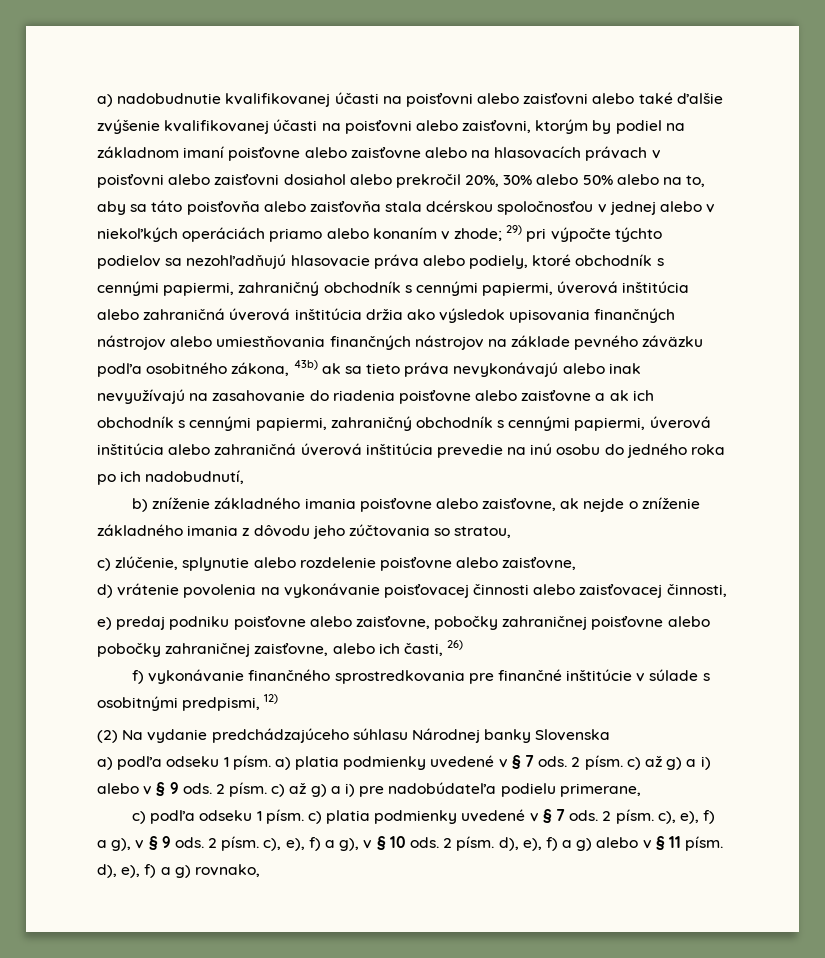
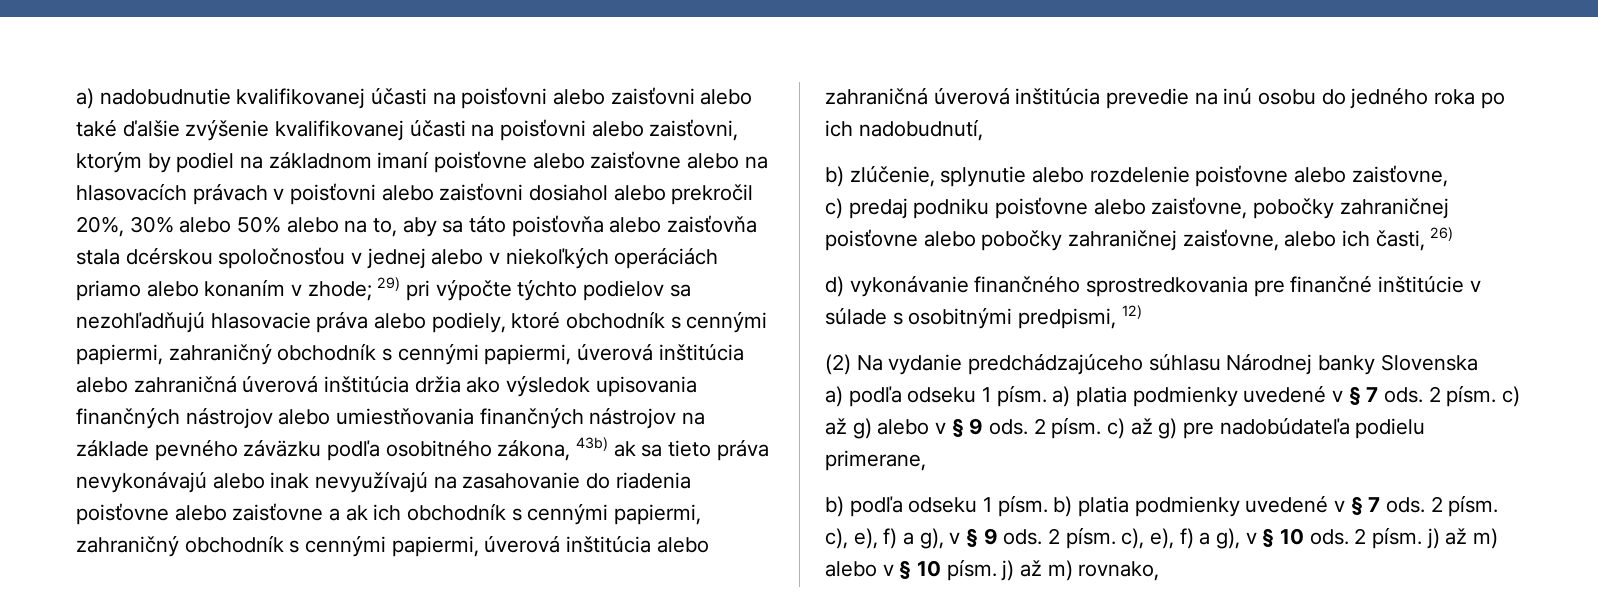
- b) zníženie základného imania poisťovne alebo zaisťovne, ak nejde o zníženie základného imania z dôvodu jeho zúčtovania so stratou,
- c) zlúčenie, splynutie alebo rozdelenie poisťovne alebo zaisťovne,
+ b) zlúčenie, splynutie alebo rozdelenie poisťovne alebo zaisťovne,
- d) vrátenie povolenia na vykonávanie poisťovacej činnosti alebo zaisťovacej činnosti,
- e) predaj podniku poisťovne alebo zaisťovne, pobočky zahraničnej poisťovne alebo pobočky zahraničnej zaisťovne, alebo ich časti, 26)
+ c) predaj podniku poisťovne alebo zaisťovne, pobočky zahraničnej poisťovne alebo pobočky zahraničnej zaisťovne, alebo ich časti, 26)
- f) vykonávanie finančného sprostredkovania pre finančné inštitúcie v súlade s osobitnými predpismi, 12)
+ d) vykonávanie finančného sprostredkovania pre finančné inštitúcie v súlade s osobitnými predpismi, 12)
- 2 písm. c) až g) a i) alebo v § 9 ods.
+ 2 písm. c) až g) alebo v § 9 ods.
- 2 písm. c) až g) a i) pre nadobúdateľa podielu primerane,
+ 2 písm. c) až g) pre nadobúdateľa podielu primerane,
- c) podľa odseku 1 písm. c) platia podmienky uvedené v § 7 ods.
+ b) podľa odseku 1 písm. b) platia podmienky uvedené v § 7 ods.
- 2 písm. d), e), f) a g) alebo v § 11 písm. d), e), f) a g) rovnako,
+ 2 písm. j) až m) alebo v § 10 písm. j) až m) rovnako,

